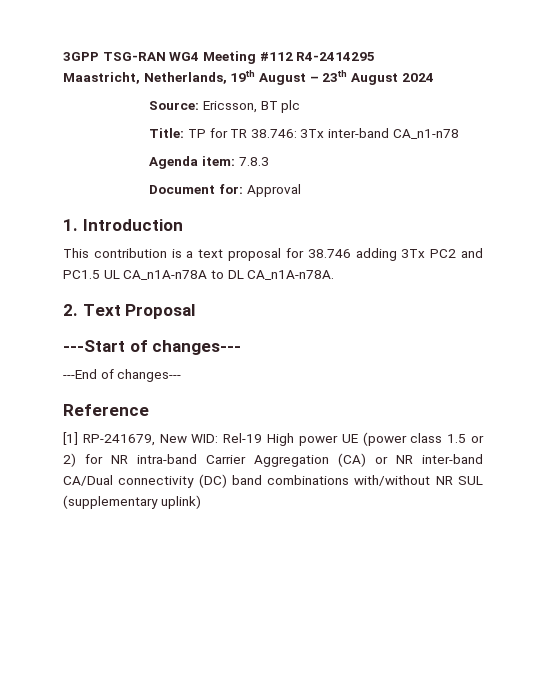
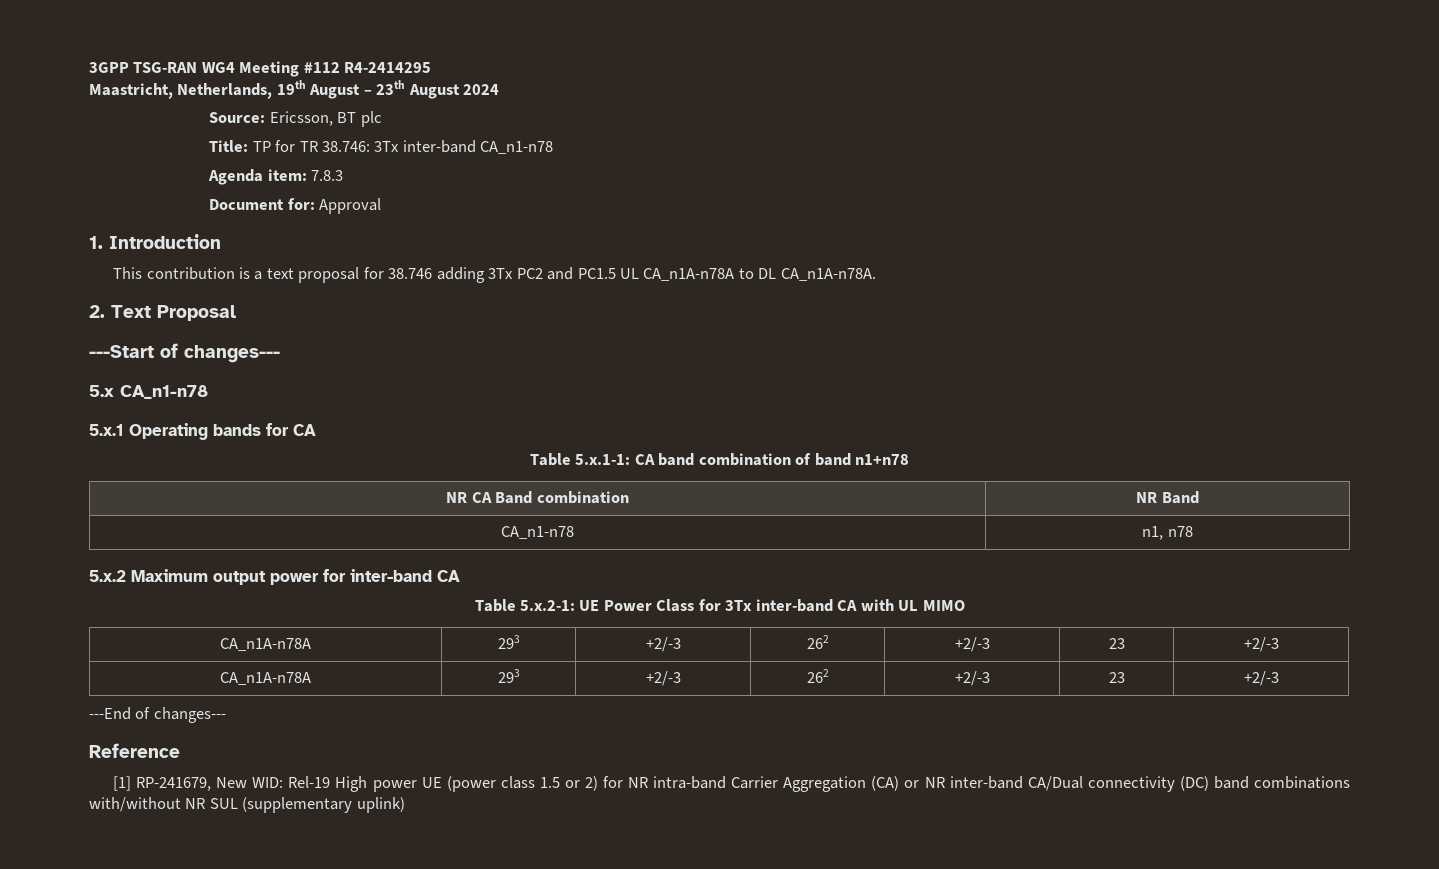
+ 5.x CA_n1-n78
+ 5.x.1 Operating bands for CA
+ Table 5.x.1-1: CA band combination of band n1+n78
+ NR CA Band combination | NR Band
+ CA_n1-n78 | n1, n78
+ 5.x.2 Maximum output power for inter-band CA
+ Table 5.x.2-1: UE Power Class for 3Tx inter-band CA with UL MIMO
+ CA_n1A-n78A | 293 | +2/-3 | 262 | +2/-3 | 23 | +2/-3
+ CA_n1A-n78A | 293 | +2/-3 | 262 | +2/-3 | 23 | +2/-3

